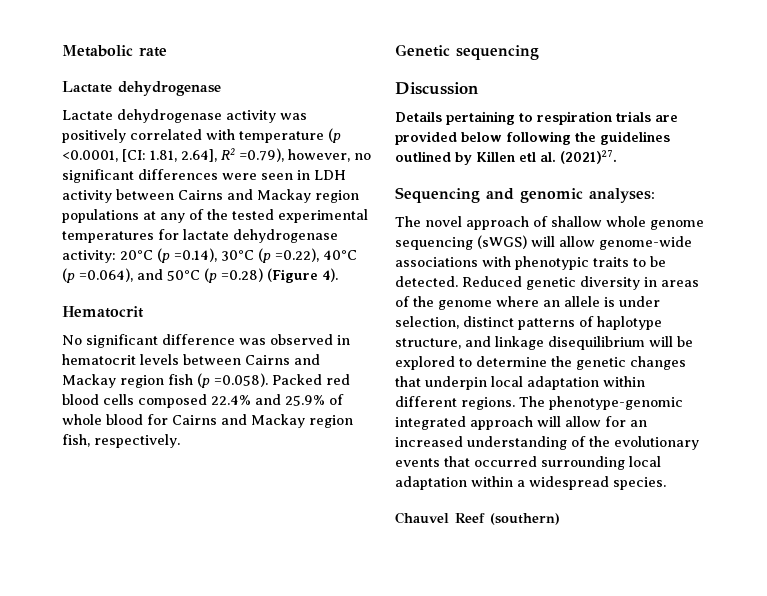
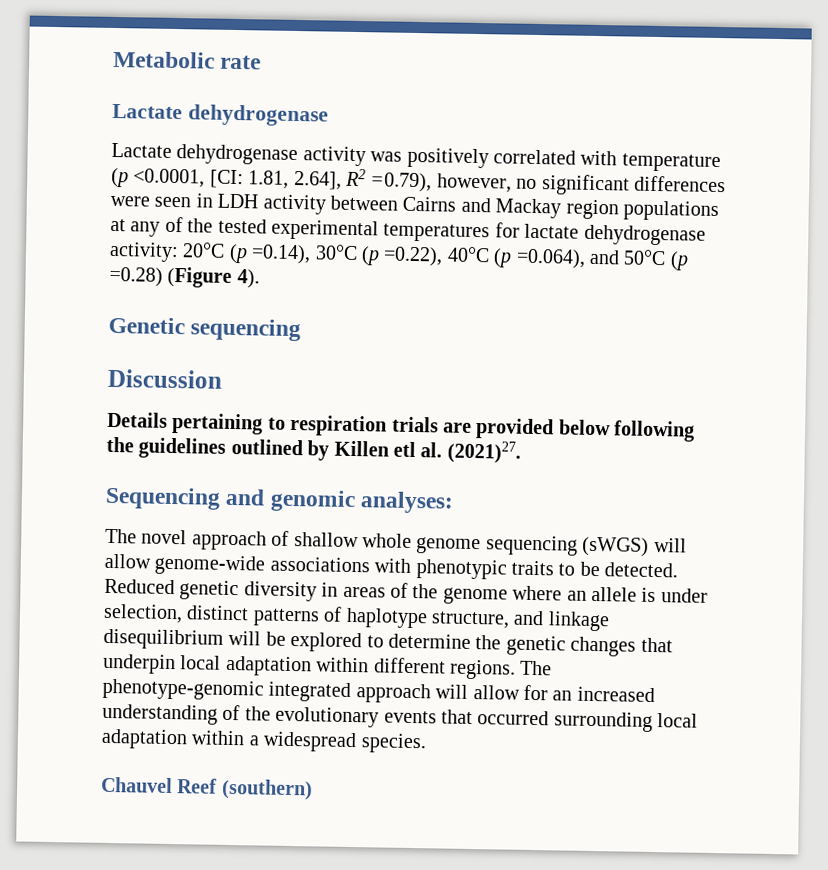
- Hematocrit
- No significant difference was observed in hematocrit levels between Cairns and Mackay region fish (p =0.058). Packed red blood cells composed 22.4% and 25.9% of whole blood for Cairns and Mackay region fish, respectively.

